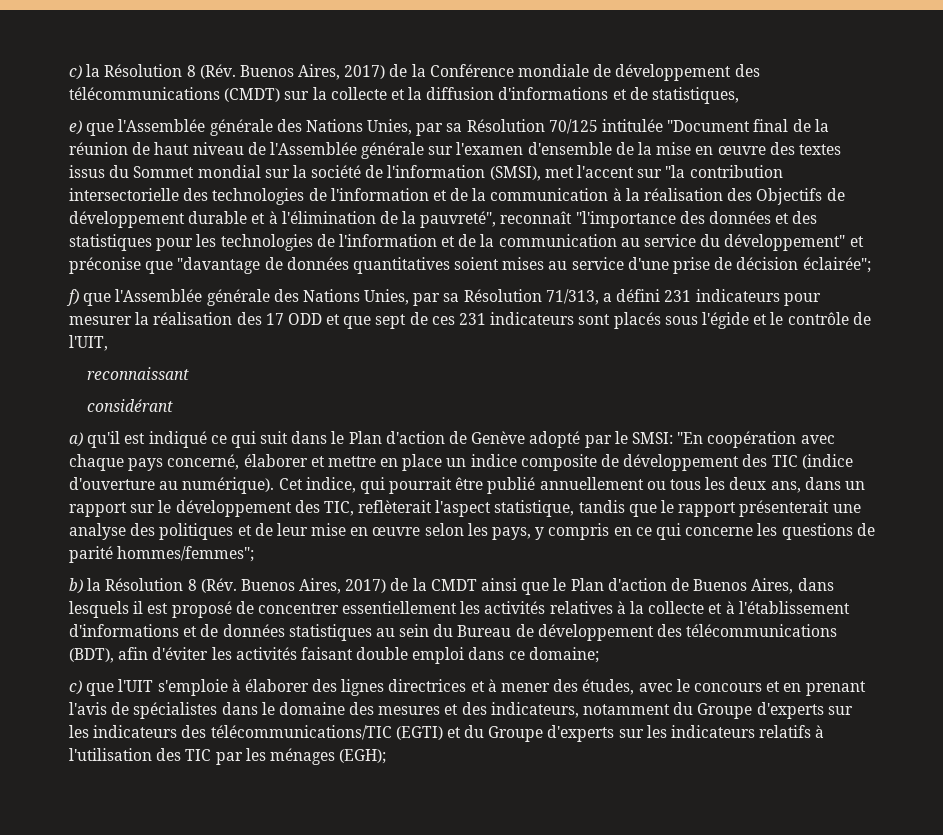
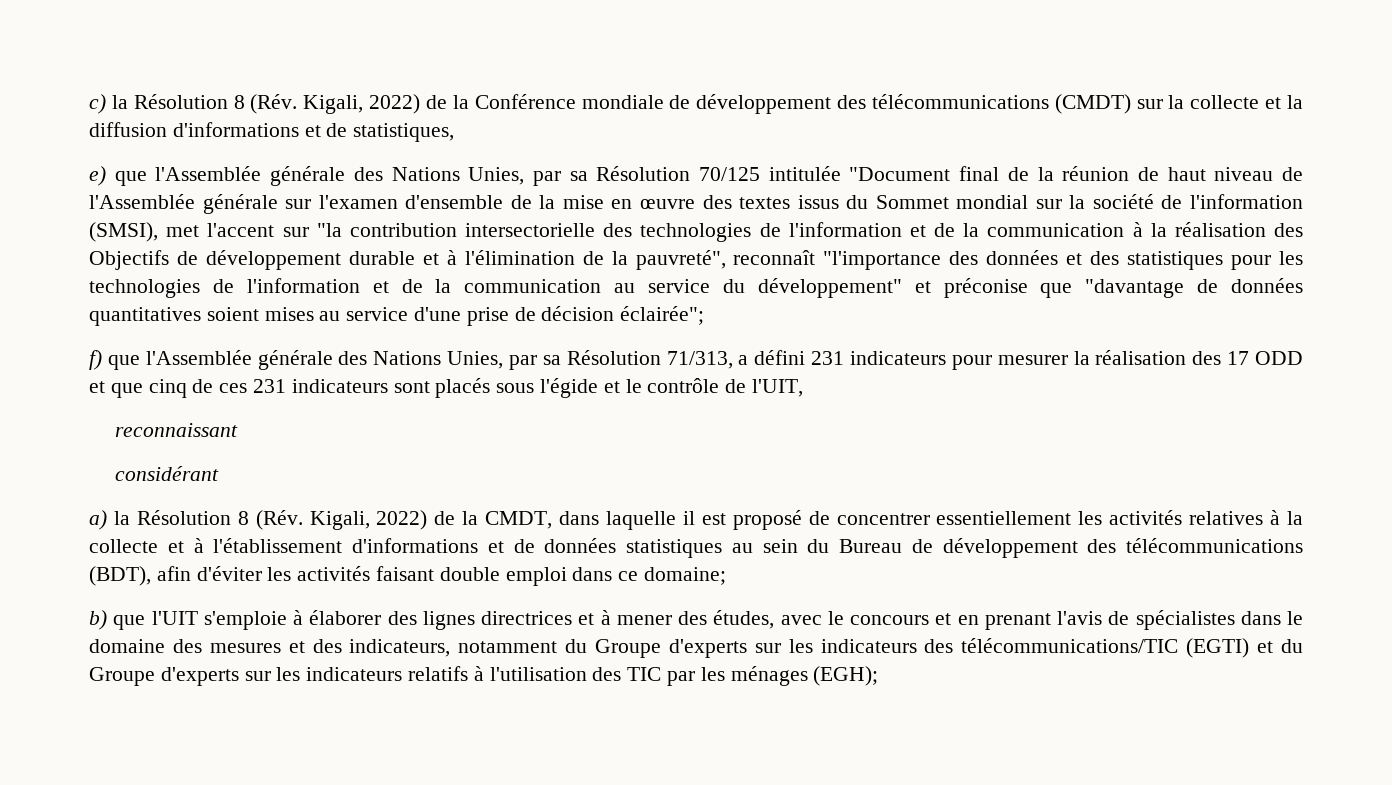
- c) la Résolution 8 (Rév. Buenos Aires, 2017) de la Conférence mondiale de développement des télécommunications (CMDT) sur la collecte et la diffusion d'informations et de statistiques,
+ c) la Résolution 8 (Rév. Kigali, 2022) de la Conférence mondiale de développement des télécommunications (CMDT) sur la collecte et la diffusion d'informations et de statistiques,
- f) que l'Assemblée générale des Nations Unies, par sa Résolution 71/313, a défini 231 indicateurs pour mesurer la réalisation des 17 ODD et que sept de ces 231 indicateurs sont placés sous l'égide et le contrôle de l'UIT,
+ f) que l'Assemblée générale des Nations Unies, par sa Résolution 71/313, a défini 231 indicateurs pour mesurer la réalisation des 17 ODD et que cinq de ces 231 indicateurs sont placés sous l'égide et le contrôle de l'UIT,
- a) qu'il est indiqué ce qui suit dans le Plan d'action de Genève adopté par le SMSI: "En coopération avec chaque pays concerné, élaborer et mettre en place un indice composite de développement des TIC (indice d'ouverture au numérique). Cet indice, qui pourrait être publié annuellement ou tous les deux ans, dans un rapport sur le développement des TIC, reflèterait l'aspect statistique, tandis que le rapport présenterait une analyse des politiques et de leur mise en œuvre selon les pays, y compris en ce qui concerne les questions de parité hommes/femmes";
- b) la Résolution 8 (Rév. Buenos Aires, 2017) de la CMDT ainsi que le Plan d'action de Buenos Aires, dans lesquels il est proposé de concentrer essentiellement les activités relatives à la collecte et à l'établissement d'informations et de données statistiques au sein du Bureau de développement des télécommunications (BDT), afin d'éviter les activités faisant double emploi dans ce domaine;
+ a) la Résolution 8 (Rév. Kigali, 2022) de la CMDT, dans laquelle il est proposé de concentrer essentiellement les activités relatives à la collecte et à l'établissement d'informations et de données statistiques au sein du Bureau de développement des télécommunications (BDT), afin d'éviter les activités faisant double emploi dans ce domaine;
- c) que l'UIT s'emploie à élaborer des lignes directrices et à mener des études, avec le concours et en prenant l'avis de spécialistes dans le domaine des mesures et des indicateurs, notamment du Groupe d'experts sur les indicateurs des télécommunications/TIC (EGTI) et du Groupe d'experts sur les indicateurs relatifs à l'utilisation des TIC par les ménages (EGH);
+ b) que l'UIT s'emploie à élaborer des lignes directrices et à mener des études, avec le concours et en prenant l'avis de spécialistes dans le domaine des mesures et des indicateurs, notamment du Groupe d'experts sur les indicateurs des télécommunications/TIC (EGTI) et du Groupe d'experts sur les indicateurs relatifs à l'utilisation des TIC par les ménages (EGH);

